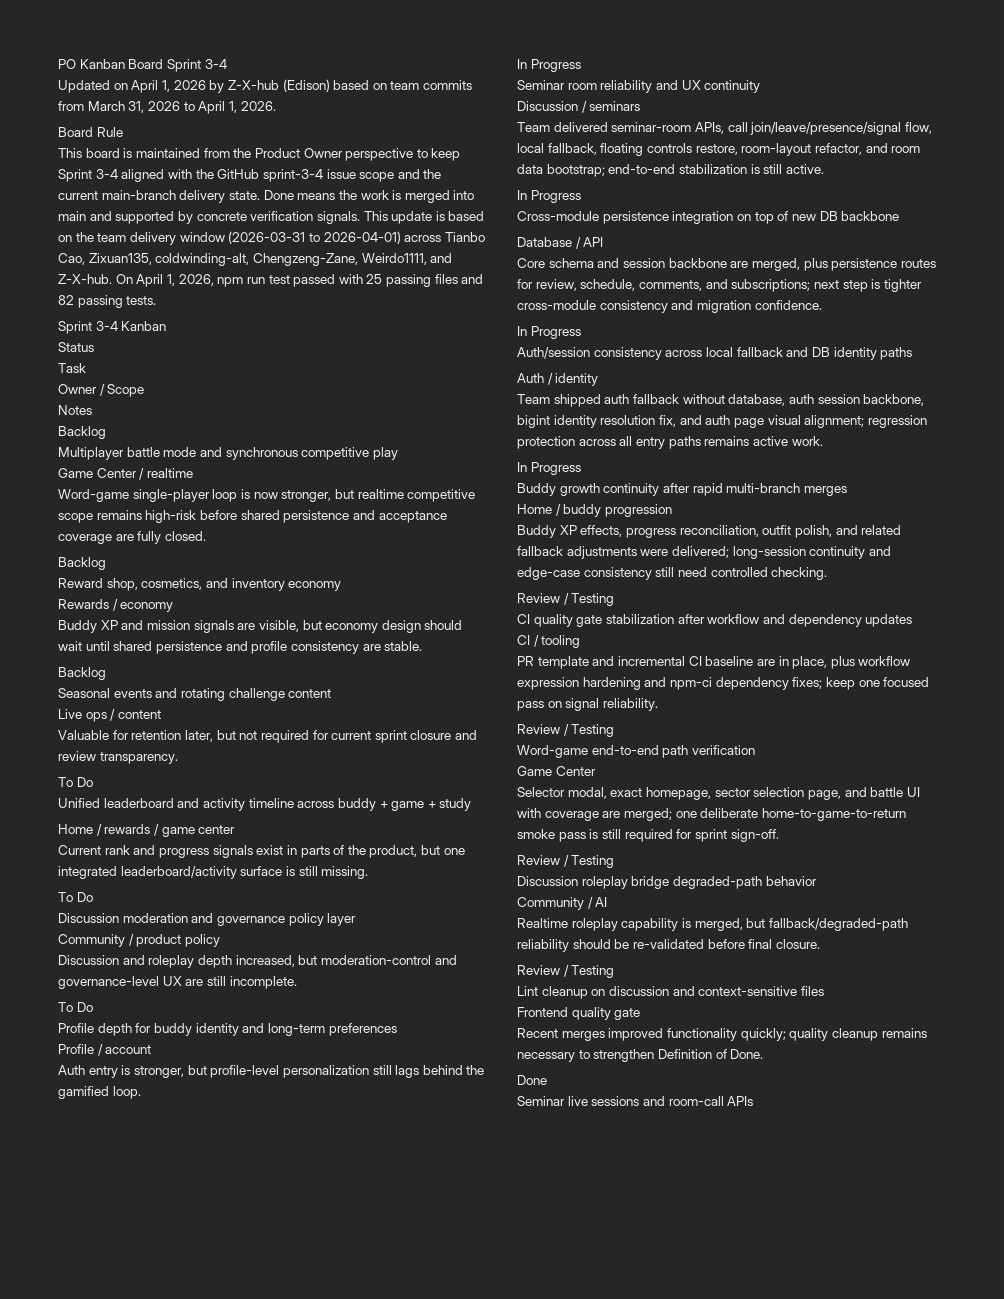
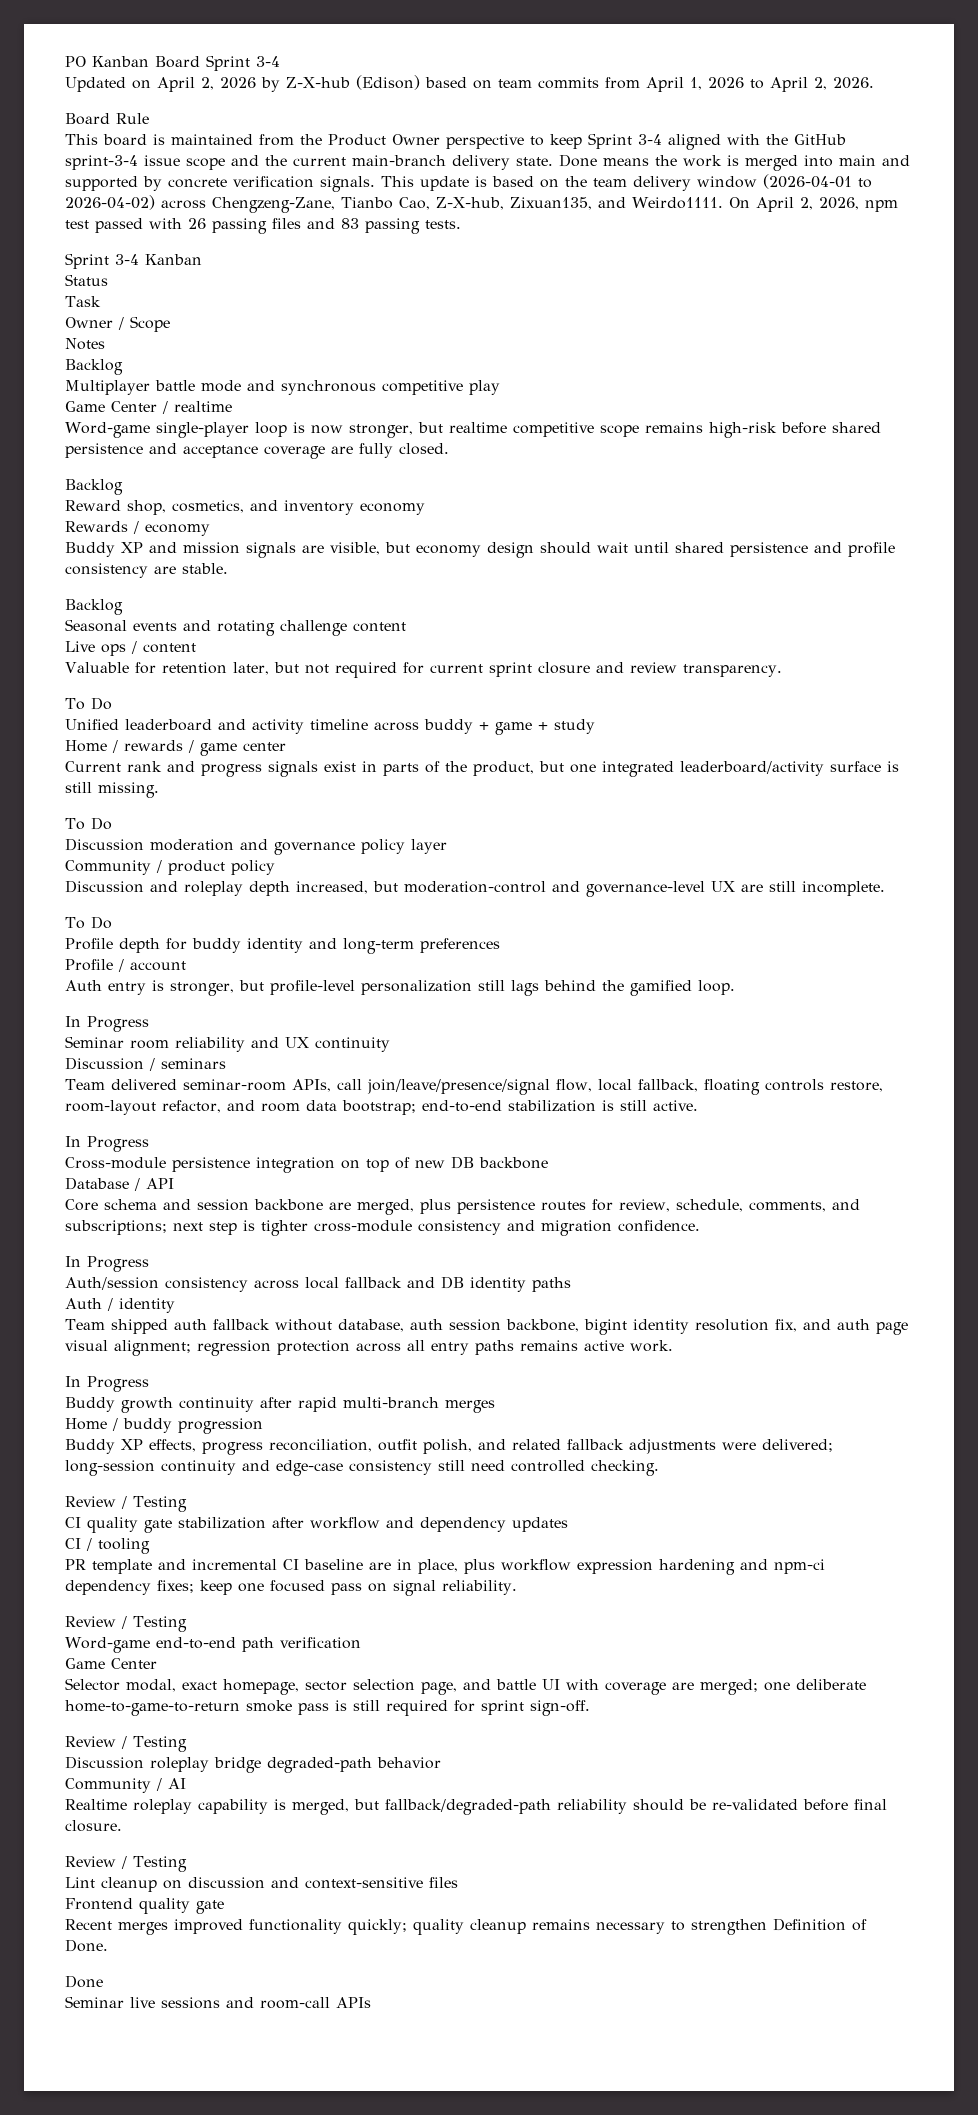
- Updated on April 1, 2026 by Z-X-hub (Edison) based on team commits from March 31, 2026 to April 1, 2026.
+ Updated on April 2, 2026 by Z-X-hub (Edison) based on team commits from April 1, 2026 to April 2, 2026.
- This update is based on the team delivery window (2026-03-31 to 2026-04-01) across Tianbo Cao, Zixuan135, coldwinding-alt, Chengzeng-Zane, Weirdo1111, and Z-X-hub.
+ This update is based on the team delivery window (2026-04-01 to 2026-04-02) across Chengzeng-Zane, Tianbo Cao, Z-X-hub, Zixuan135, and Weirdo1111.
- On April 1, 2026, npm run test passed with 25 passing files and 82 passing tests.
+ On April 2, 2026, npm test passed with 26 passing files and 83 passing tests.

